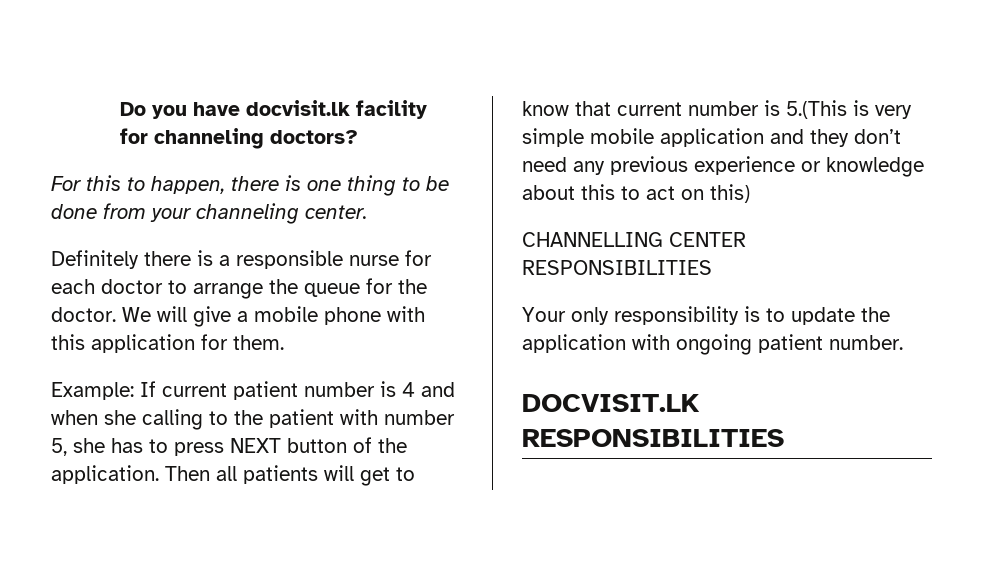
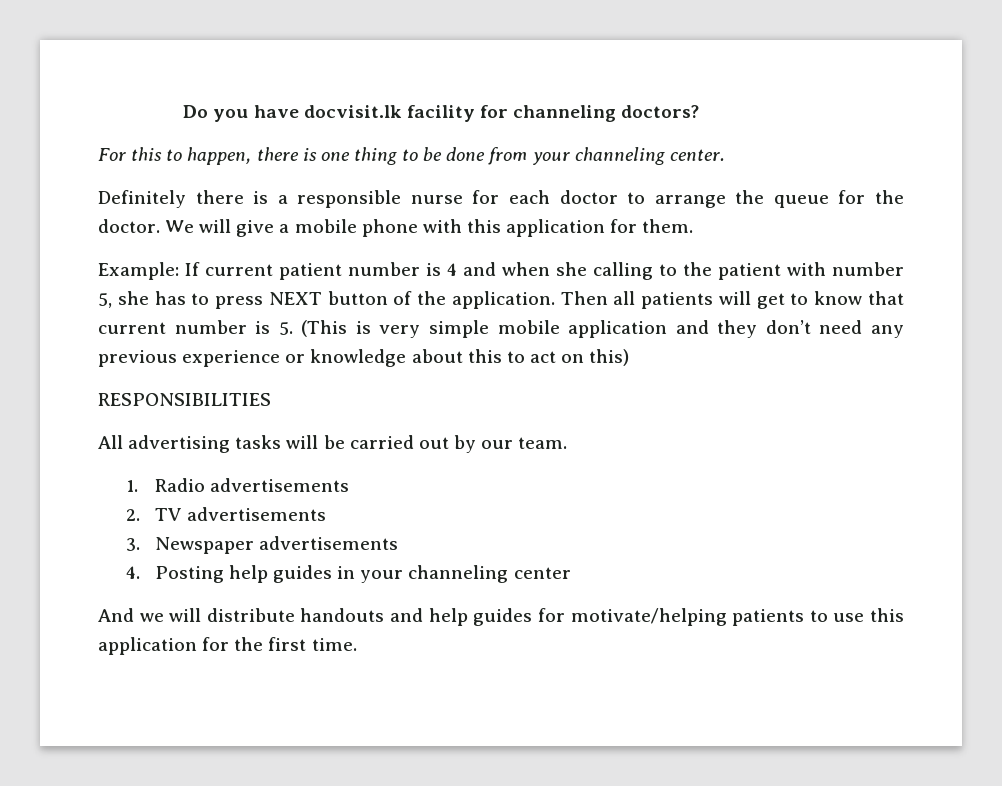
- Then all patients will get to know that current number is 5.(This is very simple mobile application and they don’t need any previous experience or knowledge about this to act on this)
+ Then all patients will get to know that current number is 5. (This is very simple mobile application and they don’t need any previous experience or knowledge about this to act on this)
- CHANNELLING CENTER RESPONSIBILITIES
+ RESPONSIBILITIES
- Your only responsibility is to update the application with ongoing patient number.
- DOCVISIT.LK RESPONSIBILITIES
+ All advertising tasks will be carried out by our team.
+ 1. Radio advertisements
+ 2. TV advertisements
+ 3. Newspaper advertisements
+ 4. Posting help guides in your channeling center
+ And we will distribute handouts and help guides for motivate/helping patients to use this application for the first time.

